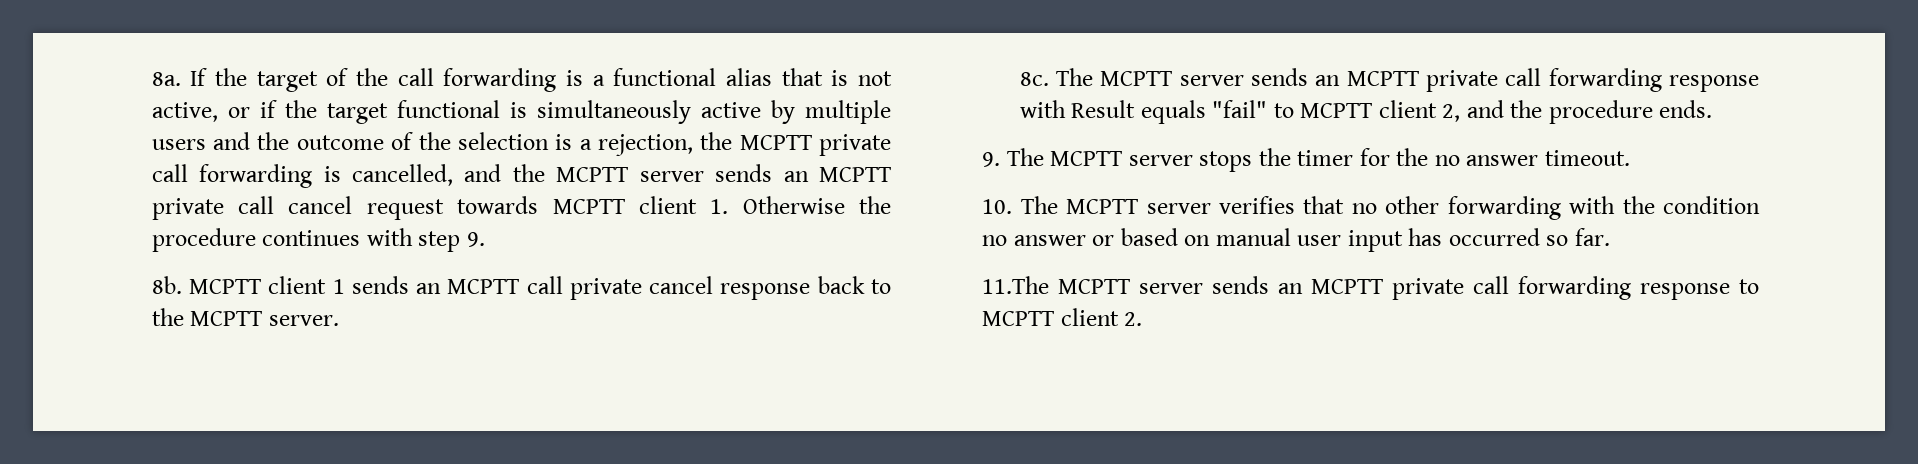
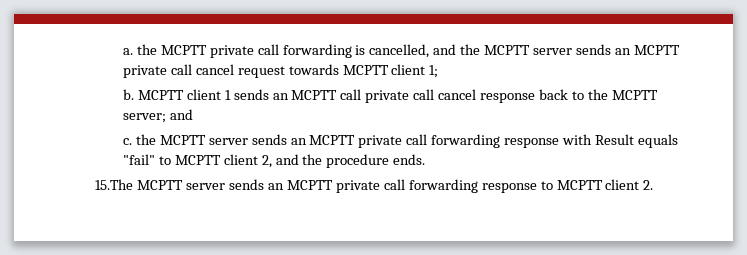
- 8a. If the target of the call forwarding is a functional alias that is not active, or if the target functional is simultaneously active by multiple users and the outcome of the selection is a rejection, the MCPTT private call forwarding is cancelled, and the MCPTT server sends an MCPTT private call cancel request towards MCPTT client 1. Otherwise the procedure continues with step 9.
- 8b.
+ a. the MCPTT private call forwarding is cancelled, and the MCPTT server sends an MCPTT private call cancel request towards MCPTT client 1;
+ b.
- MCPTT client 1 sends an MCPTT call private cancel response back to the MCPTT server.
- 8c. The MCPTT server sends an MCPTT private call forwarding response with Result equals "fail" to MCPTT client 2, and the procedure ends.
+ MCPTT client 1 sends an MCPTT call private call cancel response back to the MCPTT server; and
+ c. the MCPTT server sends an MCPTT private call forwarding response with Result equals "fail" to MCPTT client 2, and the procedure ends.
- 9. The MCPTT server stops the timer for the no answer timeout.
- 10. The MCPTT server verifies that no other forwarding with the condition no answer or based on manual user input has occurred so far.
- 11.The MCPTT server sends an MCPTT private call forwarding response to MCPTT client 2.
+ 15.The MCPTT server sends an MCPTT private call forwarding response to MCPTT client 2.

